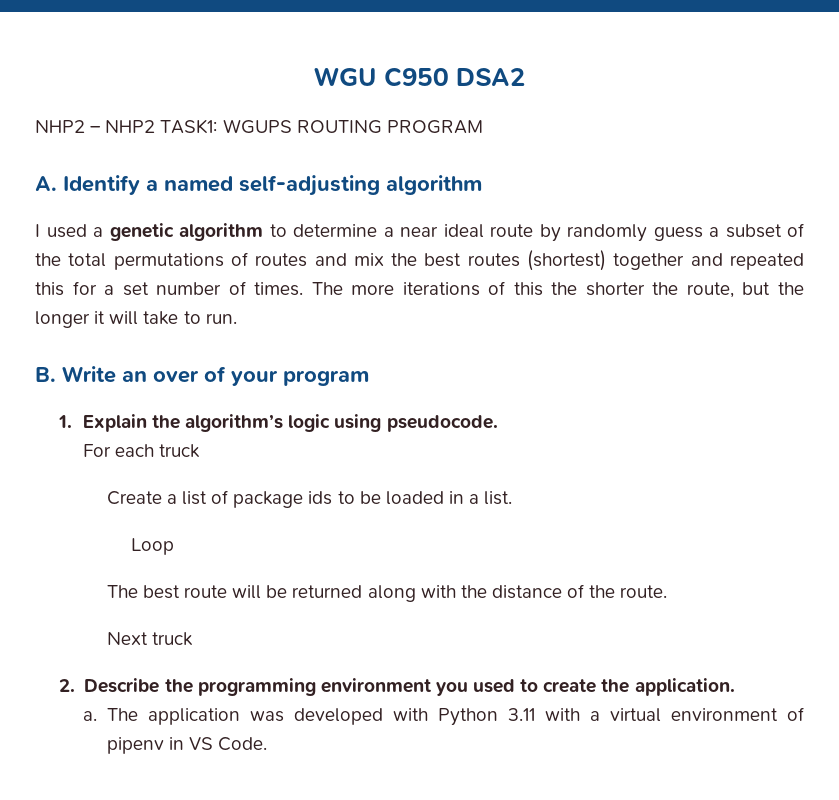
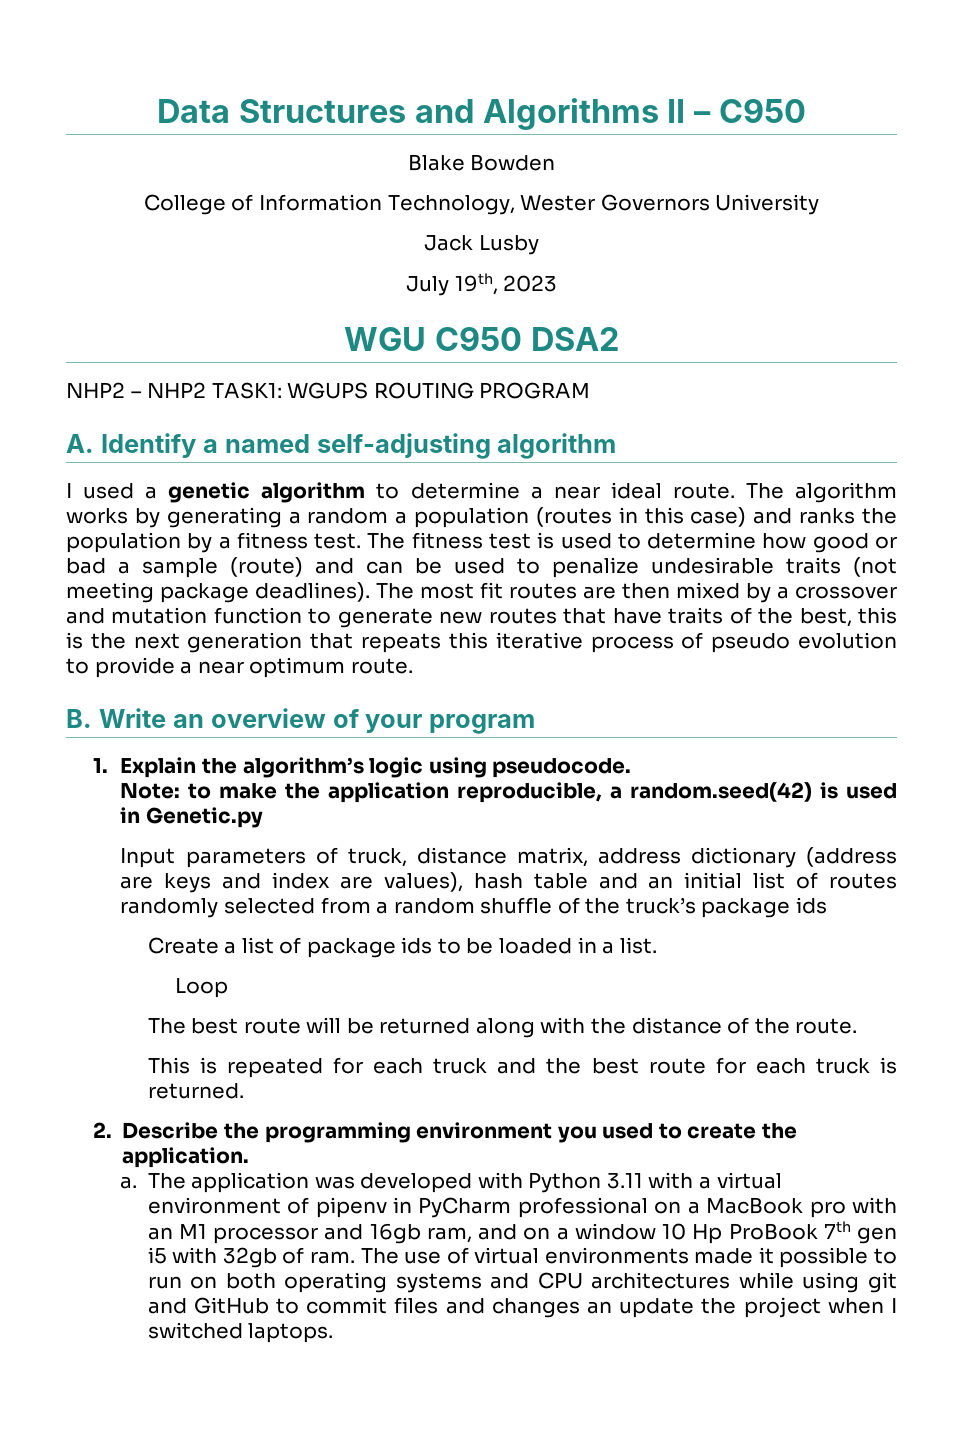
+ Data Structures and Algorithms II – C950
+ Blake Bowden
+ College of Information Technology, Wester Governors University
+ Jack Lusby
+ July 19th, 2023
- I used a genetic algorithm to determine a near ideal route by randomly guess a subset of the total permutations of routes and mix the best routes (shortest) together and repeated this for a set number of times. The more iterations of this the shorter the route, but the longer it will take to run.
+ I used a genetic algorithm to determine a near ideal route. The algorithm works by generating a random a population (routes in this case) and ranks the population by a fitness test. The fitness test is used to determine how good or bad a sample (route) and can be used to penalize undesirable traits (not meeting package deadlines). The most fit routes are then mixed by a crossover and mutation function to generate new routes that have traits of the best, this is the next generation that repeats this iterative process of pseudo evolution to provide a near optimum route.
- B. Write an over of your program
+ B. Write an overview of your program
- For each truck
+ Note: to make the application reproducible, a random.seed(42) is used in Genetic.py
+ Input parameters of truck, distance matrix, address dictionary (address are keys and index are values), hash table and an initial list of routes randomly selected from a random shuffle of the truck’s package ids
- Next truck
+ This is repeated for each truck and the best route for each truck is returned.
- The application was developed with Python 3.11 with a virtual environment of pipenv in VS Code.
+ The application was developed with Python 3.11 with a virtual environment of pipenv in PyCharm professional on a MacBook pro with an M1 processor and 16gb ram, and on a window 10 Hp ProBook 7th gen i5 with 32gb of ram. The use of virtual environments made it possible to run on both operating systems and CPU architectures while using git and GitHub to commit files and changes an update the project when I switched laptops.

